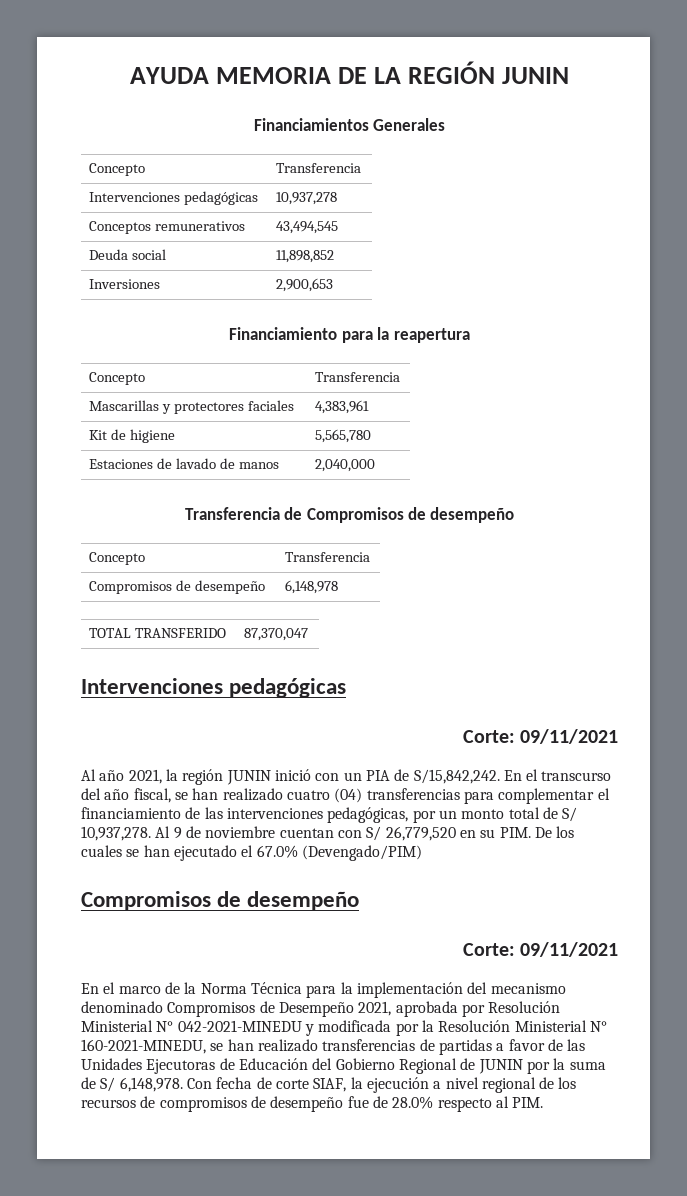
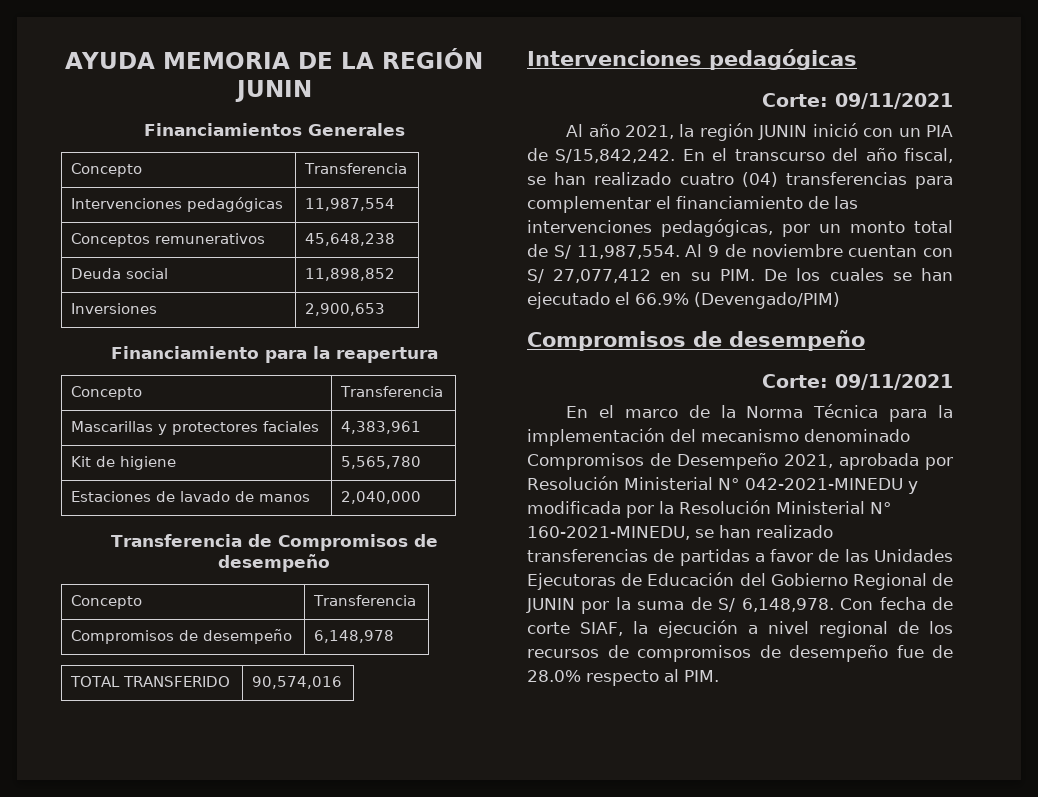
- Intervenciones pedagógicas | 10,937,278
+ Intervenciones pedagógicas | 11,987,554
- Conceptos remunerativos | 43,494,545
+ Conceptos remunerativos | 45,648,238
- TOTAL TRANSFERIDO | 87,370,047
+ TOTAL TRANSFERIDO | 90,574,016
- En el transcurso del año fiscal, se han realizado cuatro (04) transferencias para complementar el financiamiento de las intervenciones pedagógicas, por un monto total de S/ 10,937,278.
+ En el transcurso del año fiscal, se han realizado cuatro (04) transferencias para complementar el financiamiento de las intervenciones pedagógicas, por un monto total de S/ 11,987,554.
- Al 9 de noviembre cuentan con S/ 26,779,520 en su PIM. De los cuales se han ejecutado el 67.0% (Devengado/PIM)
+ Al 9 de noviembre cuentan con S/ 27,077,412 en su PIM. De los cuales se han ejecutado el 66.9% (Devengado/PIM)

